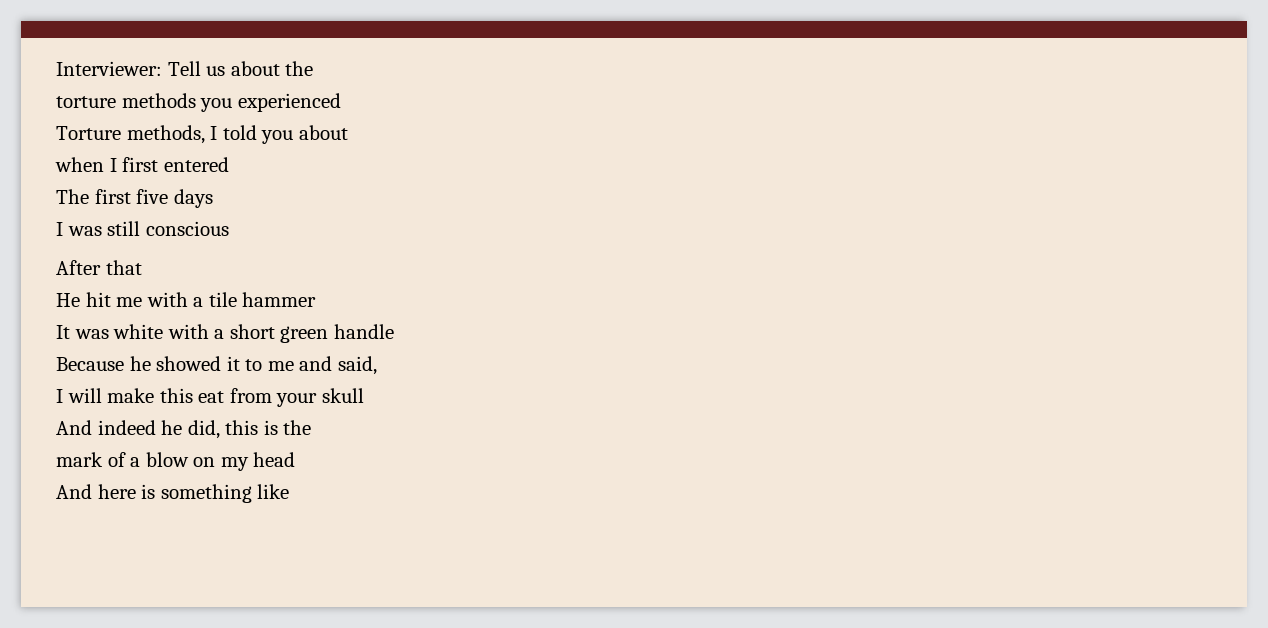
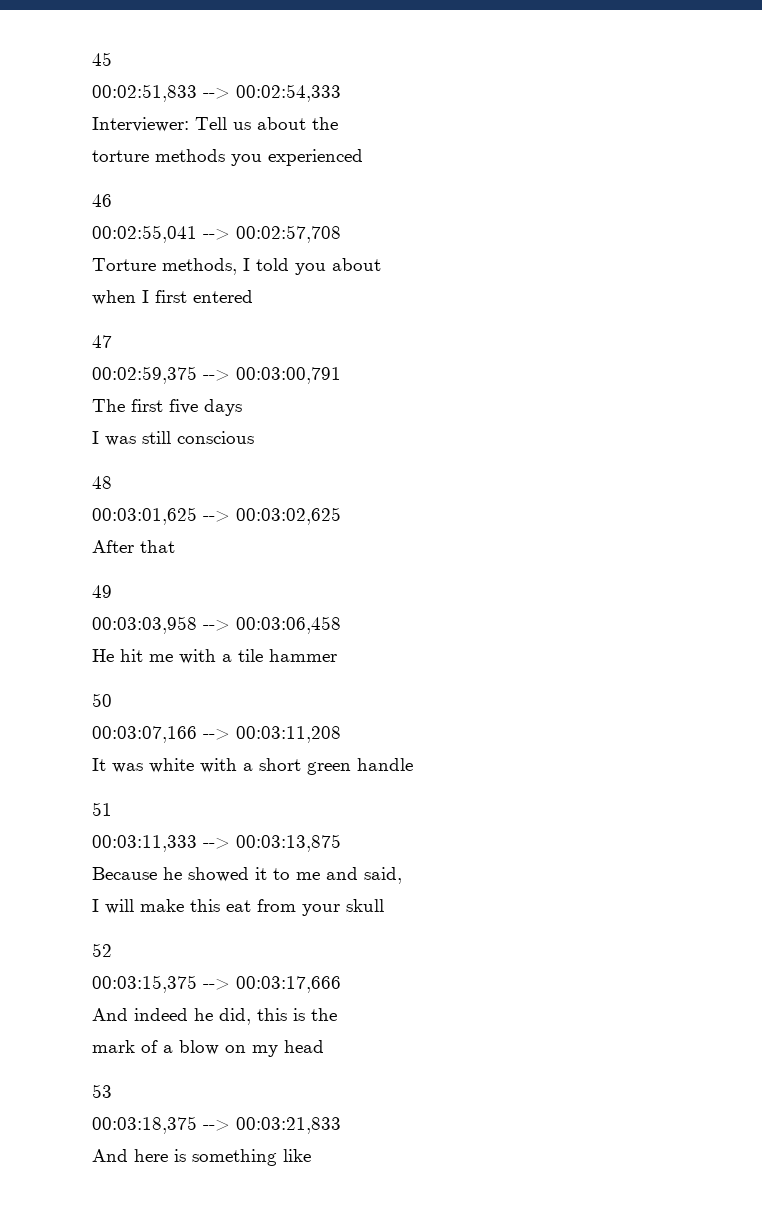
+ 45
+ 00:02:51,833 --> 00:02:54,333
+ 46
+ 00:02:55,041 --> 00:02:57,708
+ 47
+ 00:02:59,375 --> 00:03:00,791
+ 48
+ 00:03:01,625 --> 00:03:02,625
  After that
+ 49
+ 00:03:03,958 --> 00:03:06,458
+ 50
+ 00:03:07,166 --> 00:03:11,208
+ 51
+ 00:03:11,333 --> 00:03:13,875
+ 52
+ 00:03:15,375 --> 00:03:17,666
+ 53
+ 00:03:18,375 --> 00:03:21,833

